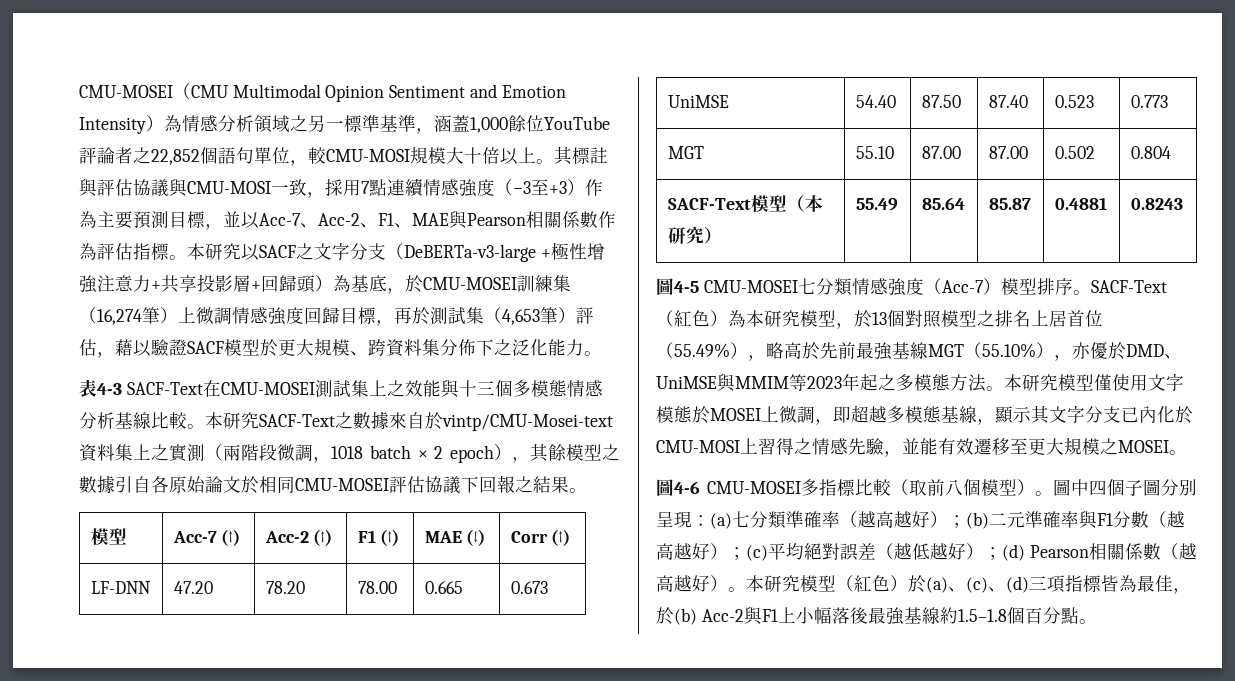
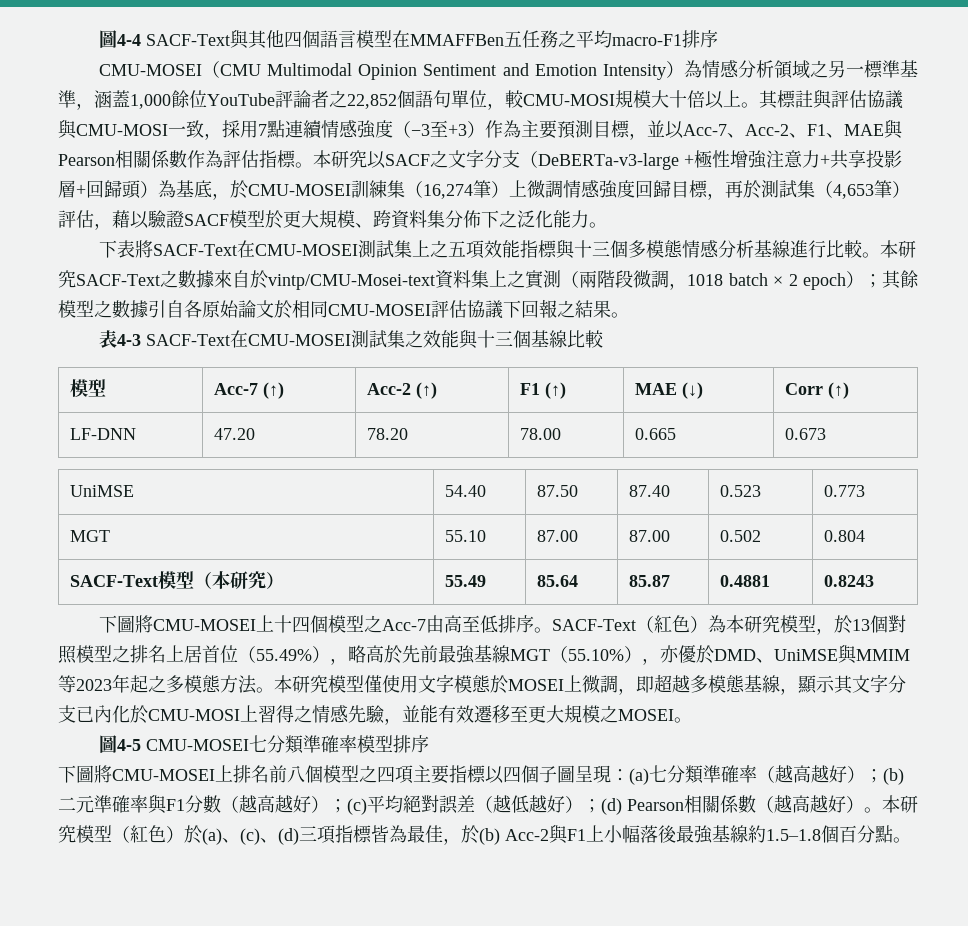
+ 圖4-4 SACF-Text與其他四個語言模型在MMAFFBen五任務之平均macro-F1排序
- 表4-3 SACF-Text在CMU-MOSEI測試集上之效能與十三個多模態情感分析基線比較。
+ 下表將SACF-Text在CMU-MOSEI測試集上之五項效能指標與十三個多模態情感分析基線進行比較。
- 本研究SACF-Text之數據來自於vintp/CMU-Mosei-text資料集上之實測（兩階段微調，1018 batch × 2 epoch），其餘模型之數據引自各原始論文於相同CMU-MOSEI評估協議下回報之結果。
+ 本研究SACF-Text之數據來自於vintp/CMU-Mosei-text資料集上之實測（兩階段微調，1018 batch × 2 epoch）；其餘模型之數據引自各原始論文於相同CMU-MOSEI評估協議下回報之結果。
+ 表4-3 SACF-Text在CMU-MOSEI測試集之效能與十三個基線比較
- 圖4-5 CMU-MOSEI七分類情感強度（Acc-7）模型排序。
+ 下圖將CMU-MOSEI上十四個模型之Acc-7由高至低排序。
- 圖4-6 CMU-MOSEI多指標比較（取前八個模型）。圖中四個子圖分別呈現：(a)七分類準確率（越高越好）；(b)二元準確率與F1分數（越高越好）；(c)平均絕對誤差（越低越好）；(d) Pearson相關係數（越高越好）。
+ 圖4-5 CMU-MOSEI七分類準確率模型排序
+ 下圖將CMU-MOSEI上排名前八個模型之四項主要指標以四個子圖呈現：(a)七分類準確率（越高越好）；(b)二元準確率與F1分數（越高越好）；(c)平均絕對誤差（越低越好）；(d) Pearson相關係數（越高越好）。

